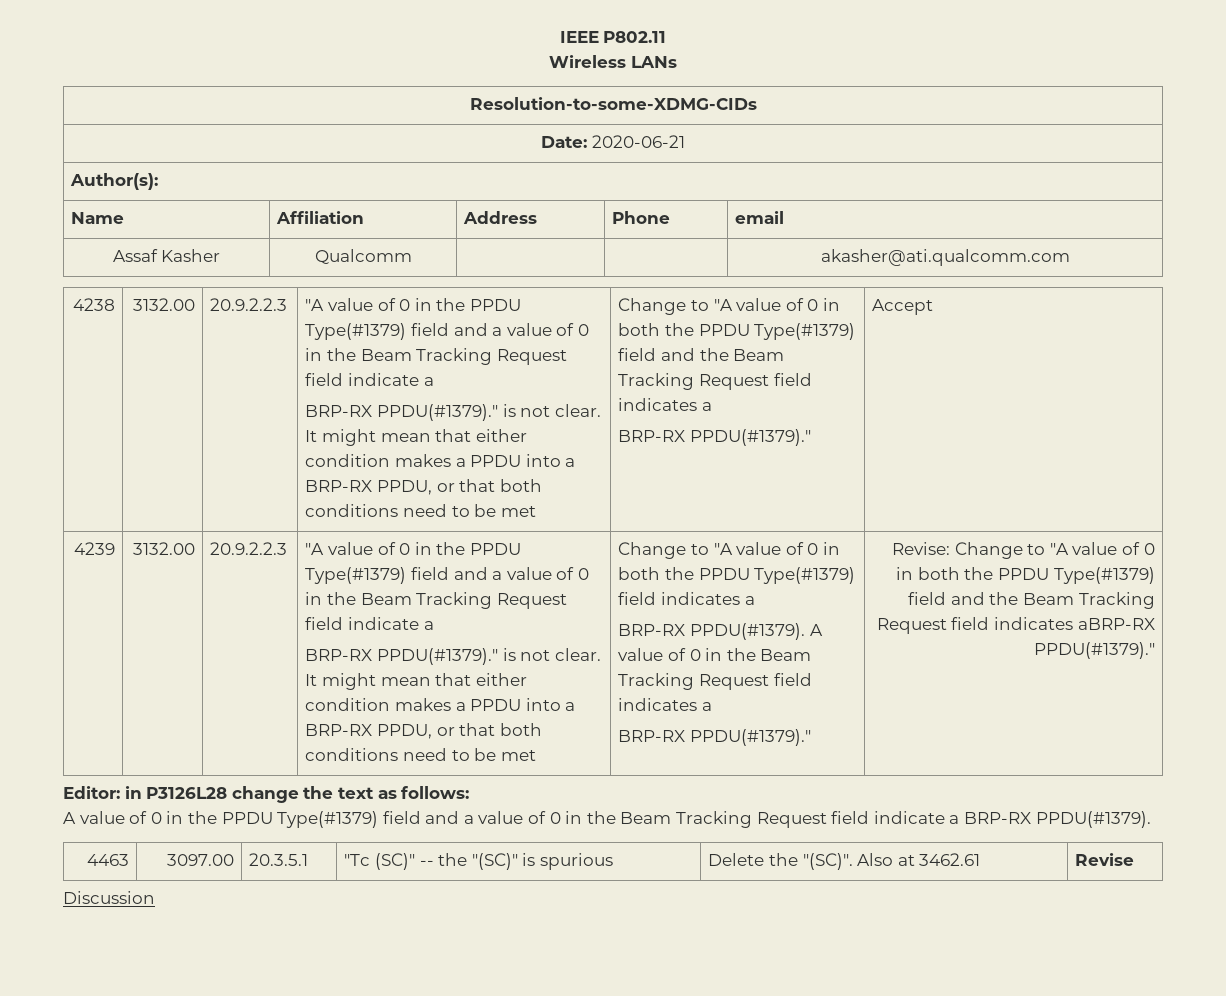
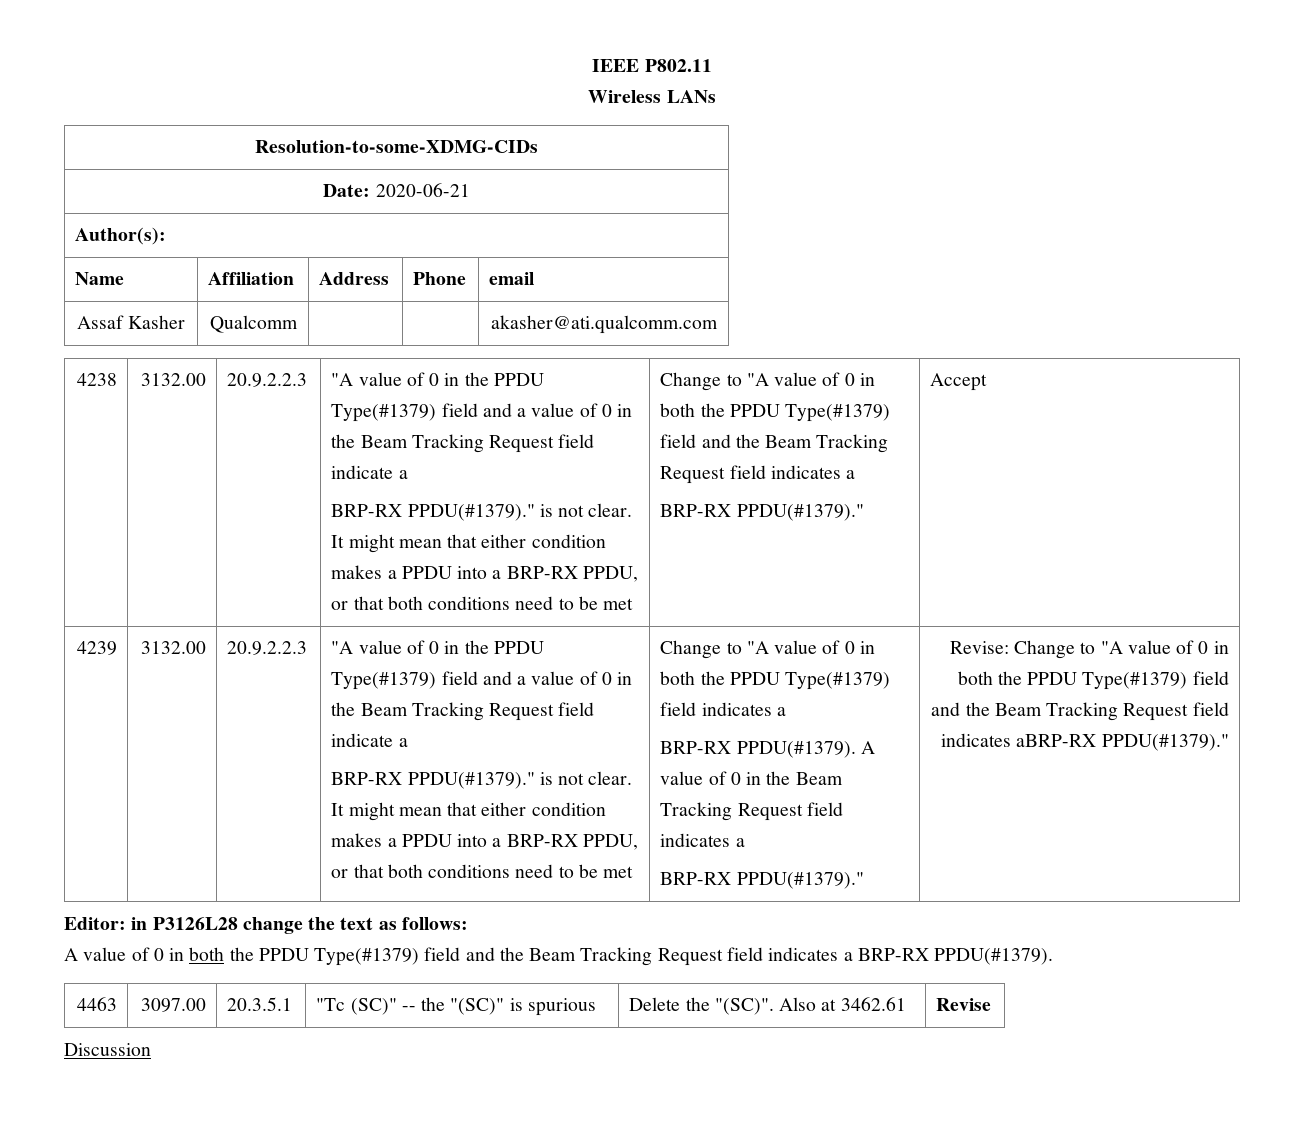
- A value of 0 in the PPDU Type(#1379) field and a value of 0 in the Beam Tracking Request field indicate a BRP-RX PPDU(#1379).
+ A value of 0 in both the PPDU Type(#1379) field and the Beam Tracking Request field indicates a BRP-RX PPDU(#1379).

